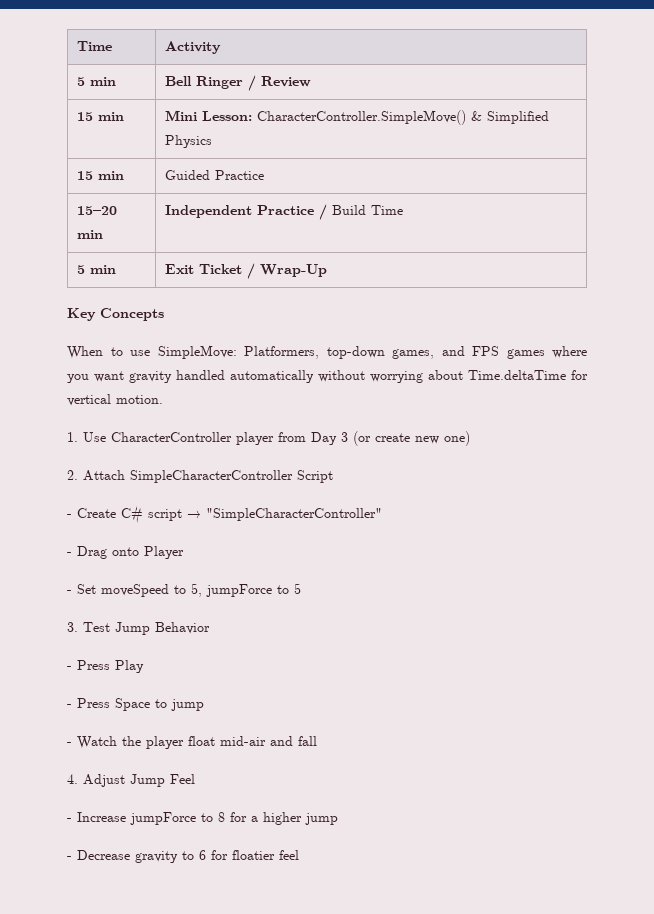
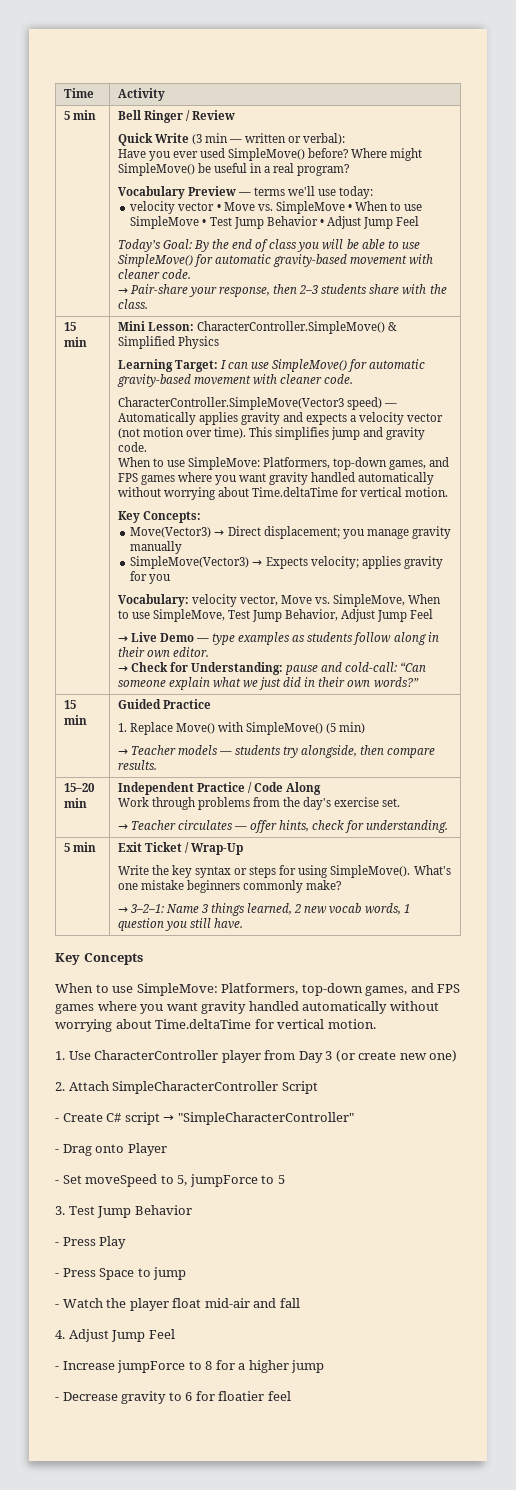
+ Quick Write (3 min — written or verbal):
+ Have you ever used SimpleMove() before? Where might SimpleMove() be useful in a real program?
+ Vocabulary Preview — terms we'll use today:
+ velocity vector • Move vs. SimpleMove • When to use SimpleMove • Test Jump Behavior • Adjust Jump Feel
+ Today’s Goal: By the end of class you will be able to use SimpleMove() for automatic gravity-based movement with cleaner code.
+ → Pair-share your response, then 2–3 students share with the class.
+ Learning Target: I can use SimpleMove() for automatic gravity-based movement with cleaner code.
+ CharacterController.SimpleMove(Vector3 speed) — Automatically applies gravity and expects a velocity vector (not motion over time). This simplifies jump and gravity code.
+ When to use SimpleMove: Platformers, top-down games, and FPS games where you want gravity handled automatically without worrying about Time.deltaTime for vertical motion.
+ Key Concepts:
+ Move(Vector3) → Direct displacement; you manage gravity manually
+ SimpleMove(Vector3) → Expects velocity; applies gravity for you
+ Vocabulary: velocity vector, Move vs. SimpleMove, When to use SimpleMove, Test Jump Behavior, Adjust Jump Feel
+ → Live Demo — type examples as students follow along in their own editor.
+ → Check for Understanding: pause and cold-call: “Can someone explain what we just did in their own words?”
  15 min | Guided Practice
+ 1. Replace Move() with SimpleMove() (5 min)
+ → Teacher models — students try alongside, then compare results.
- 15–20 min | Independent Practice / Build Time
+ 15–20 min | Independent Practice / Code Along
+ Work through problems from the day's exercise set.
+ → Teacher circulates — offer hints, check for understanding.
  5 min | Exit Ticket / Wrap-Up
+ Write the key syntax or steps for using SimpleMove(). What's one mistake beginners commonly make?
+ → 3–2–1: Name 3 things learned, 2 new vocab words, 1 question you still have.

